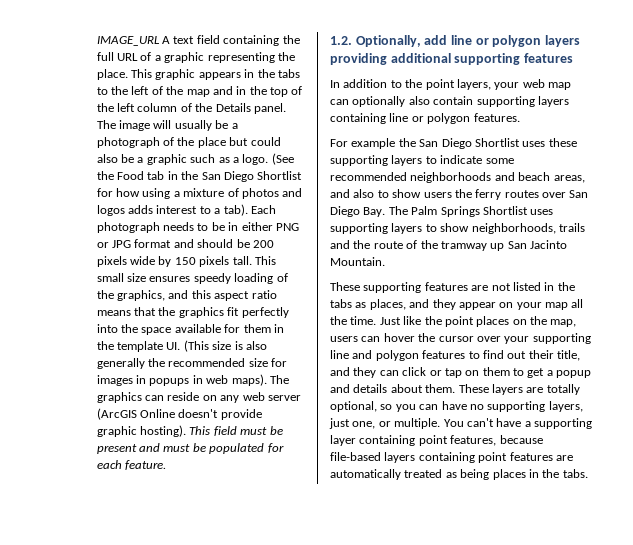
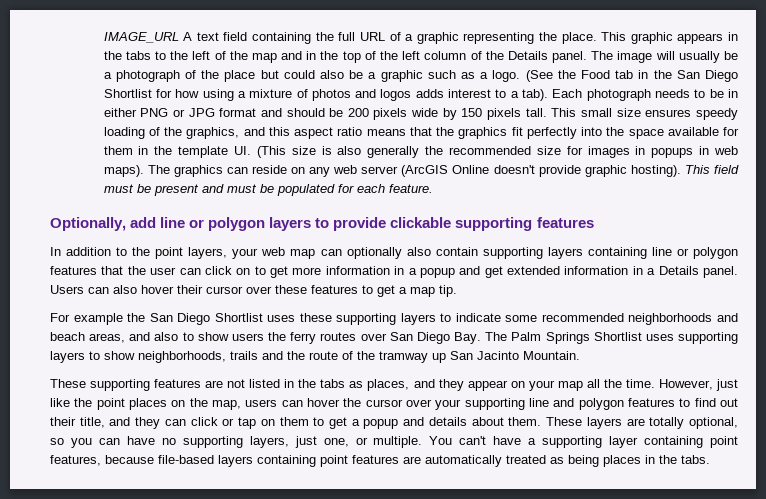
- 1.2. Optionally, add line or polygon layers providing additional supporting features
+ Optionally, add line or polygon layers to provide clickable supporting features
- In addition to the point layers, your web map can optionally also contain supporting layers containing line or polygon features.
+ In addition to the point layers, your web map can optionally also contain supporting layers containing line or polygon features that the user can click on to get more information in a popup and get extended information in a Details panel. Users can also hover their cursor over these features to get a map tip.
- Just like the point places on the map, users can hover the cursor over your supporting line and polygon features to find out their title, and they can click or tap on them to get a popup and details about them.
+ However, just like the point places on the map, users can hover the cursor over your supporting line and polygon features to find out their title, and they can click or tap on them to get a popup and details about them.

